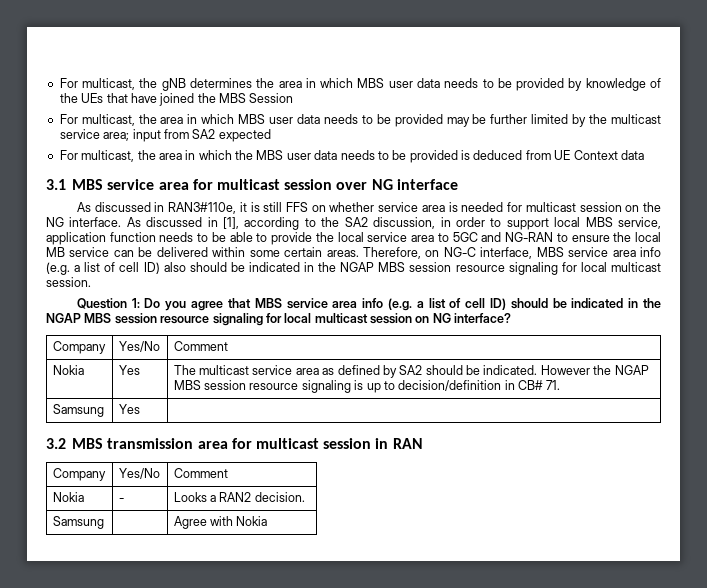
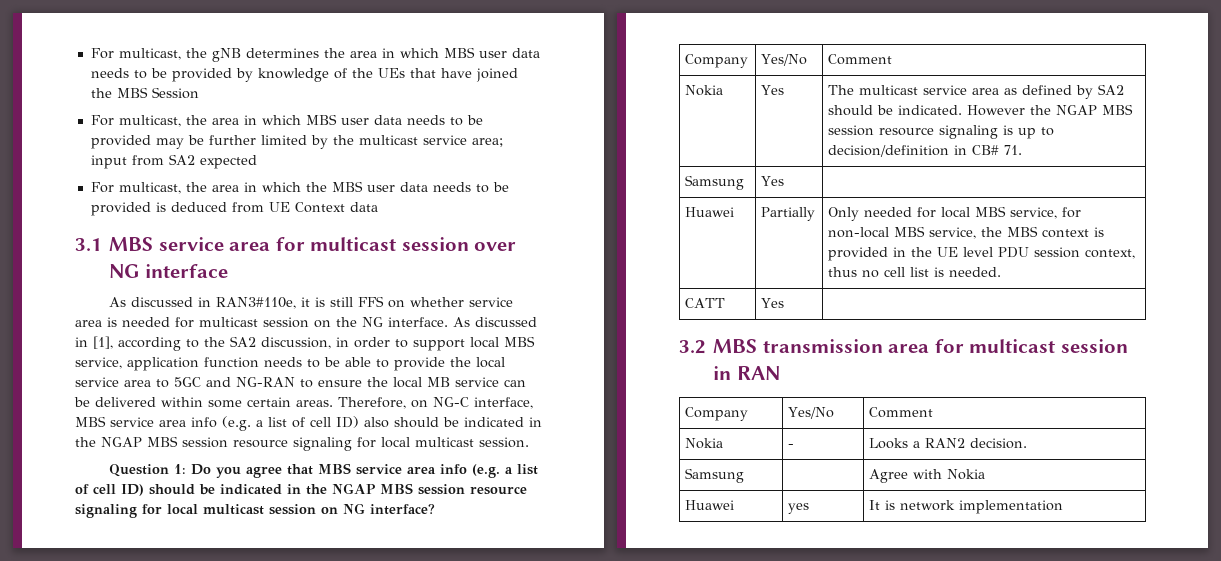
+ Huawei | Partially | Only needed for local MBS service, for non-local MBS service, the MBS context is provided in the UE level PDU session context, thus no cell list is needed.
+ CATT | Yes |
+ Huawei | yes | It is network implementation

